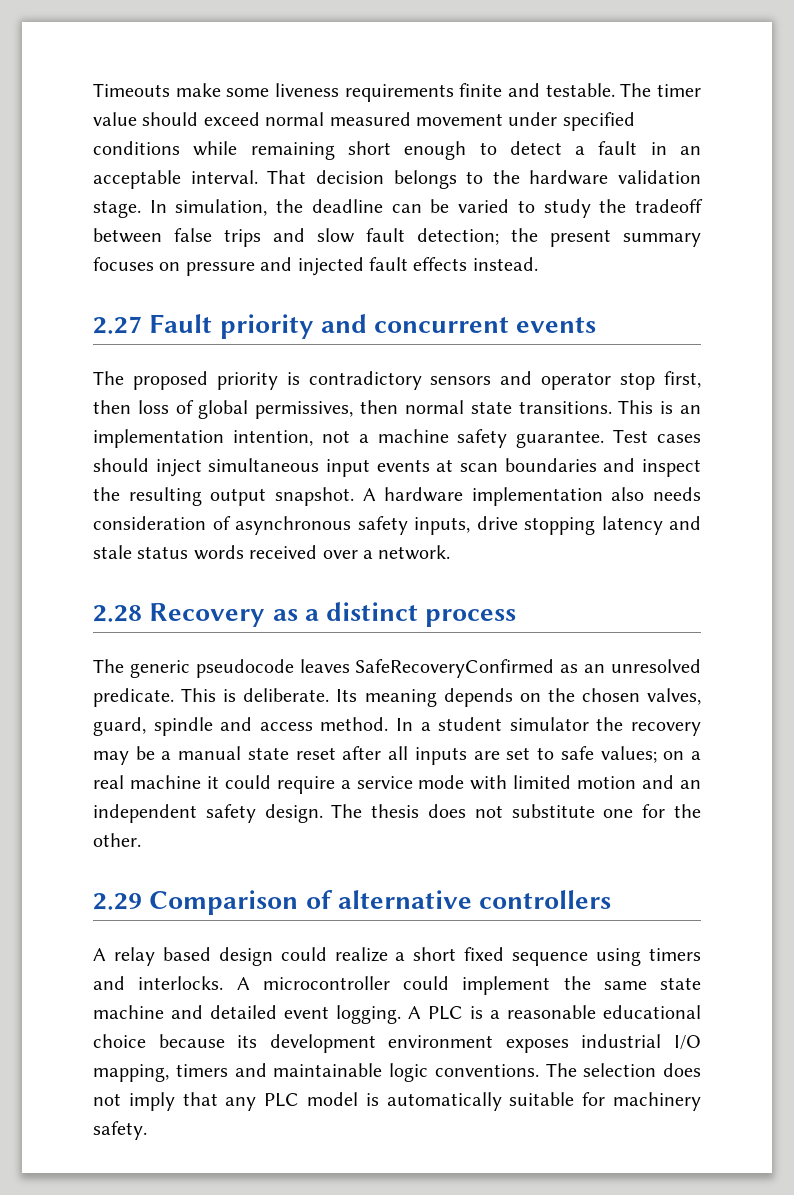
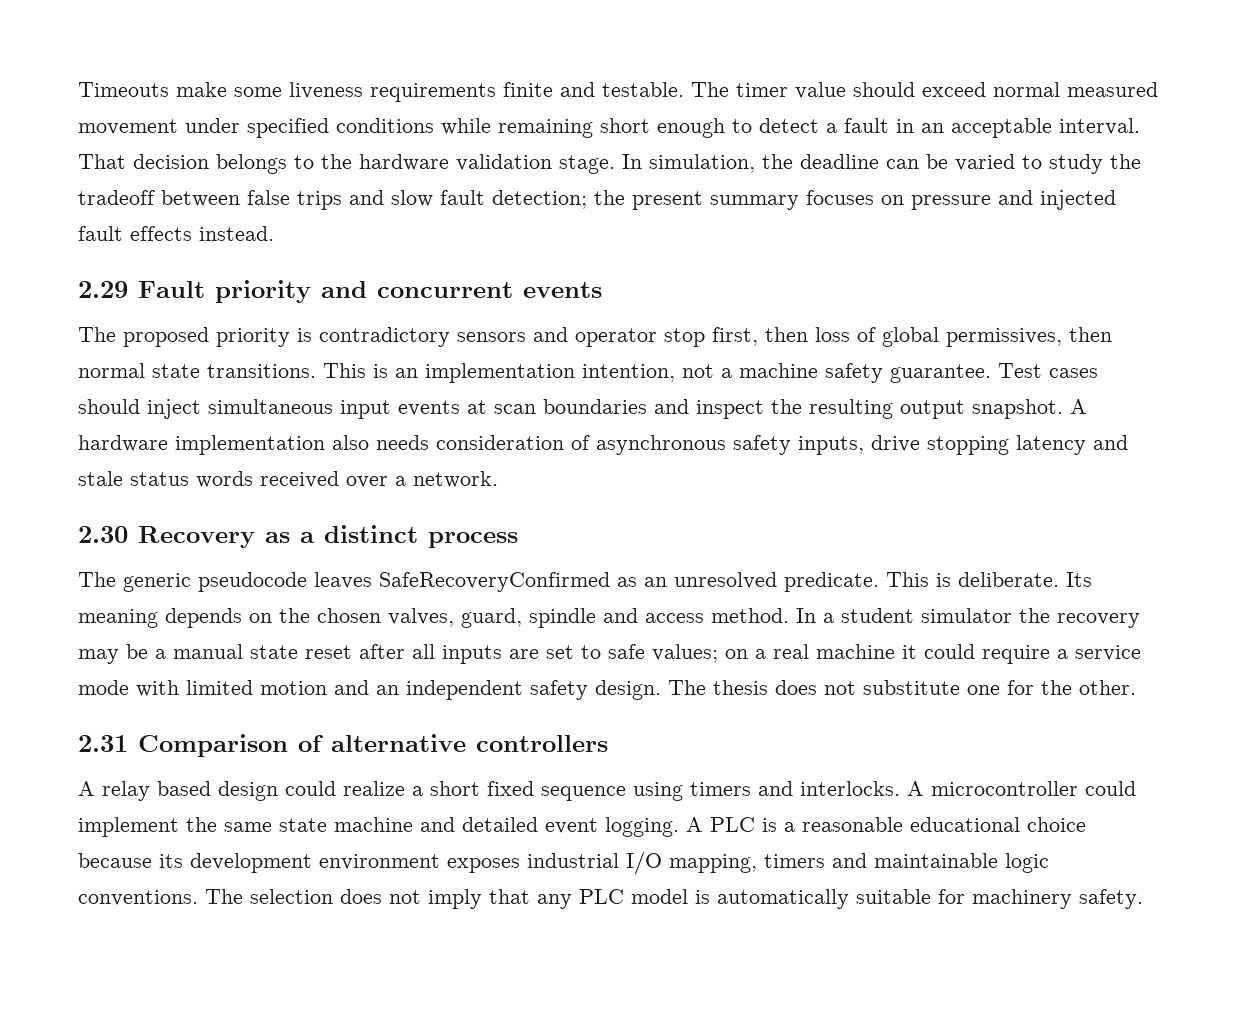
- 2.27 Fault priority and concurrent events
+ 2.29 Fault priority and concurrent events
- 2.28 Recovery as a distinct process
+ 2.30 Recovery as a distinct process
- 2.29 Comparison of alternative controllers
+ 2.31 Comparison of alternative controllers

